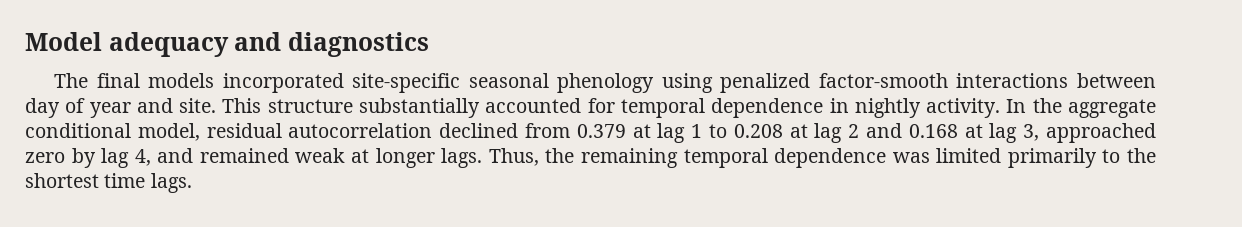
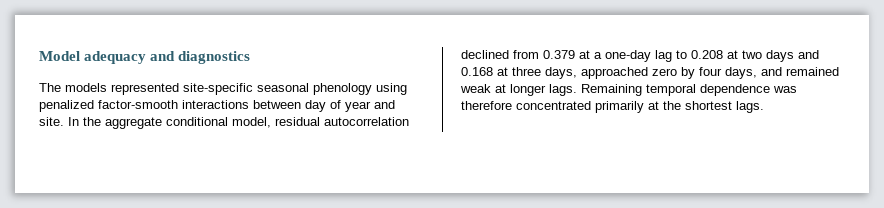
- The final models incorporated site-specific seasonal phenology using penalized factor-smooth interactions between day of year and site.
+ The models represented site-specific seasonal phenology using penalized factor-smooth interactions between day of year and site.
- This structure substantially accounted for temporal dependence in nightly activity.
- In the aggregate conditional model, residual autocorrelation declined from 0.379 at lag 1 to 0.208 at lag 2 and 0.168 at lag 3, approached zero by lag 4, and remained weak at longer lags.
+ In the aggregate conditional model, residual autocorrelation declined from 0.379 at a one-day lag to 0.208 at two days and 0.168 at three days, approached zero by four days, and remained weak at longer lags.
- Thus, the remaining temporal dependence was limited primarily to the shortest time lags.
+ Remaining temporal dependence was therefore concentrated primarily at the shortest lags.

